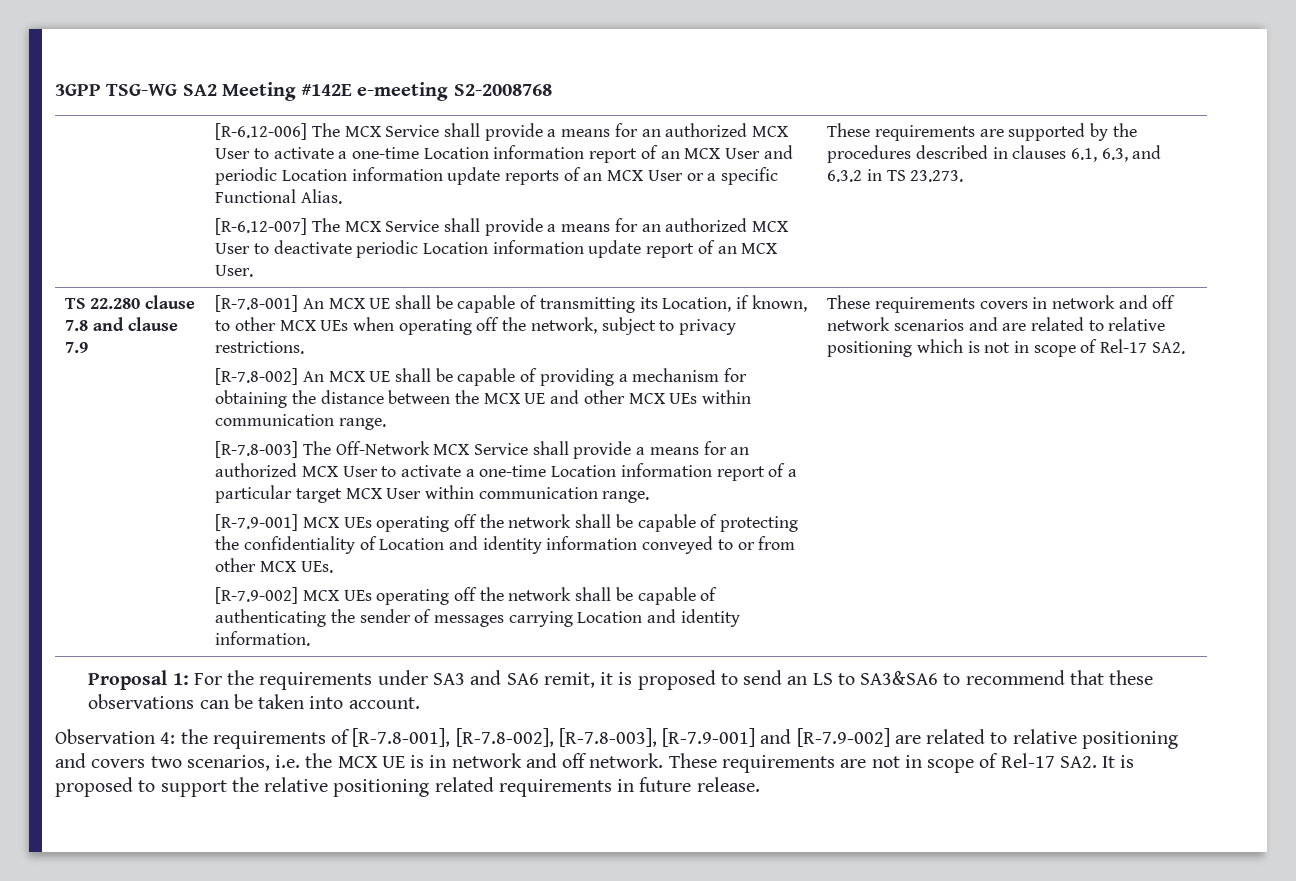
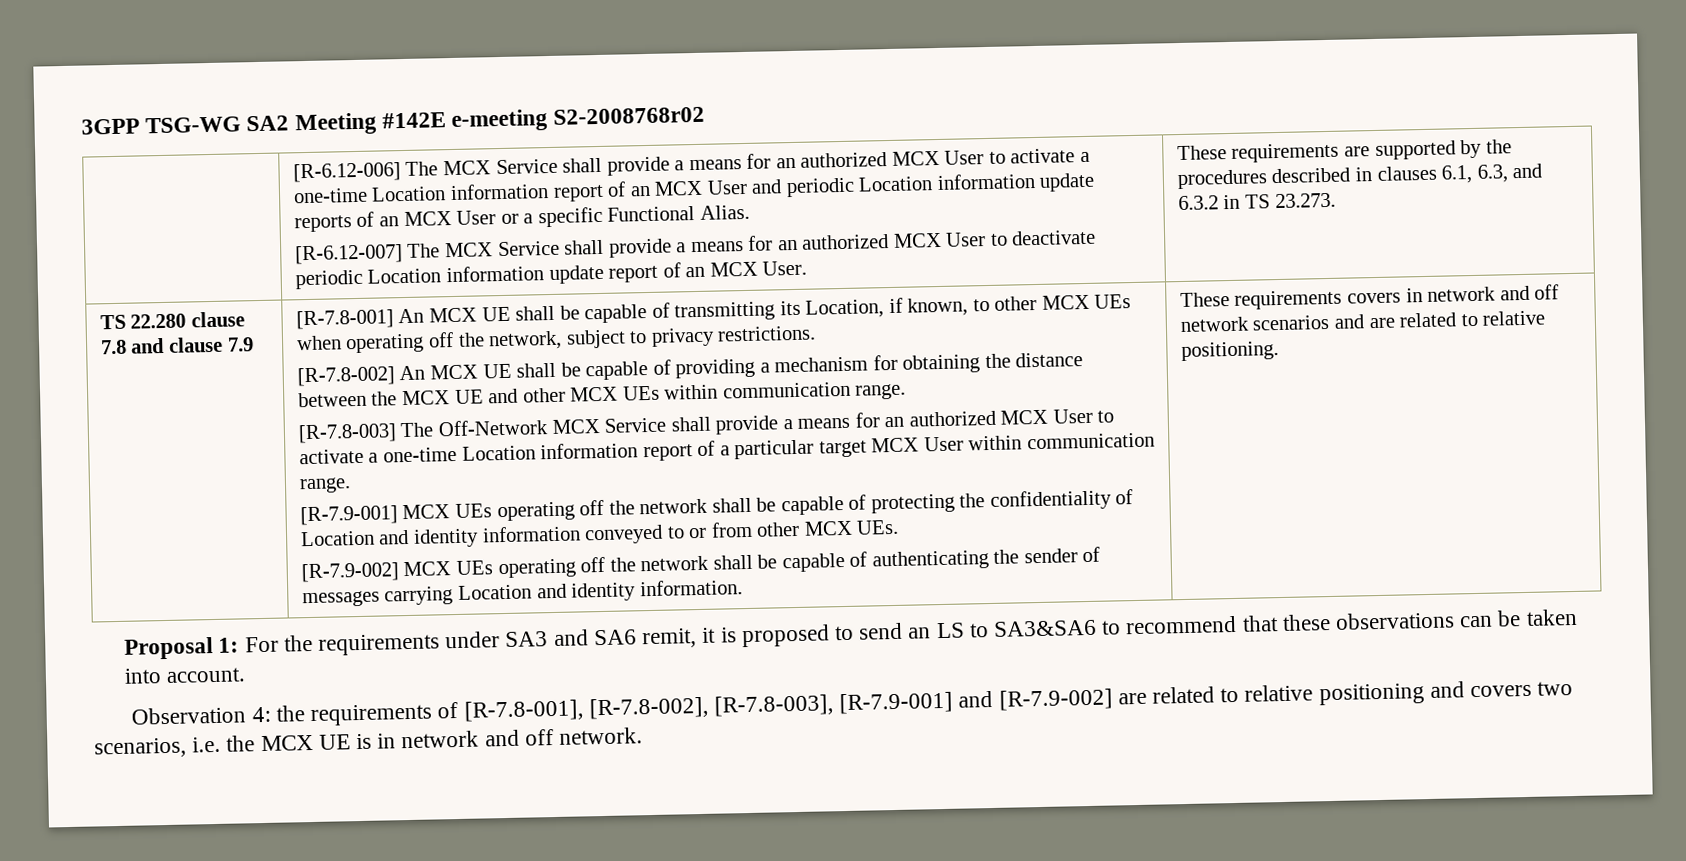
- 3GPP TSG-WG SA2 Meeting #142E e-meeting S2-2008768
+ 3GPP TSG-WG SA2 Meeting #142E e-meeting S2-2008768r02
- These requirements covers in network and off network scenarios and are related to relative positioning which is not in scope of Rel-17 SA2.
+ These requirements covers in network and off network scenarios and are related to relative positioning.
- These requirements are not in scope of Rel-17 SA2. It is proposed to support the relative positioning related requirements in future release.

